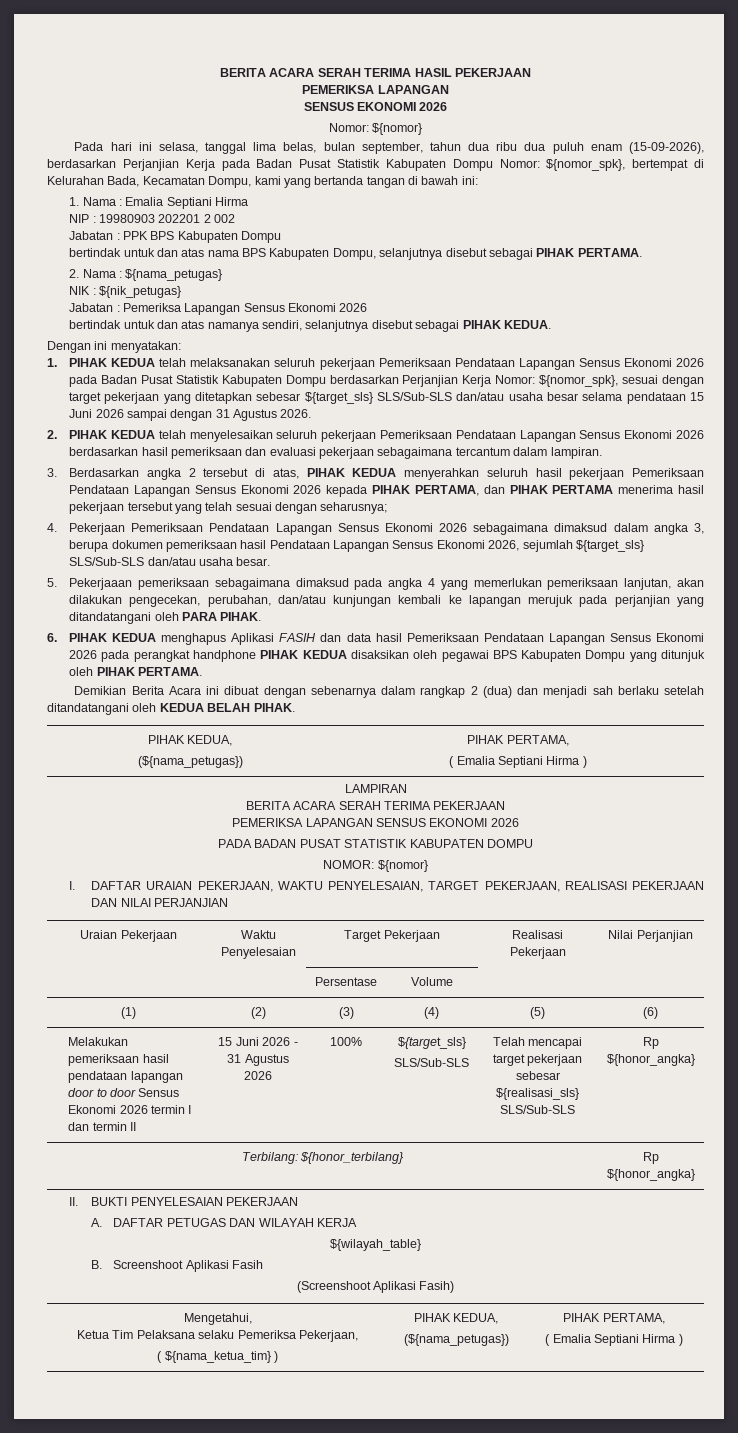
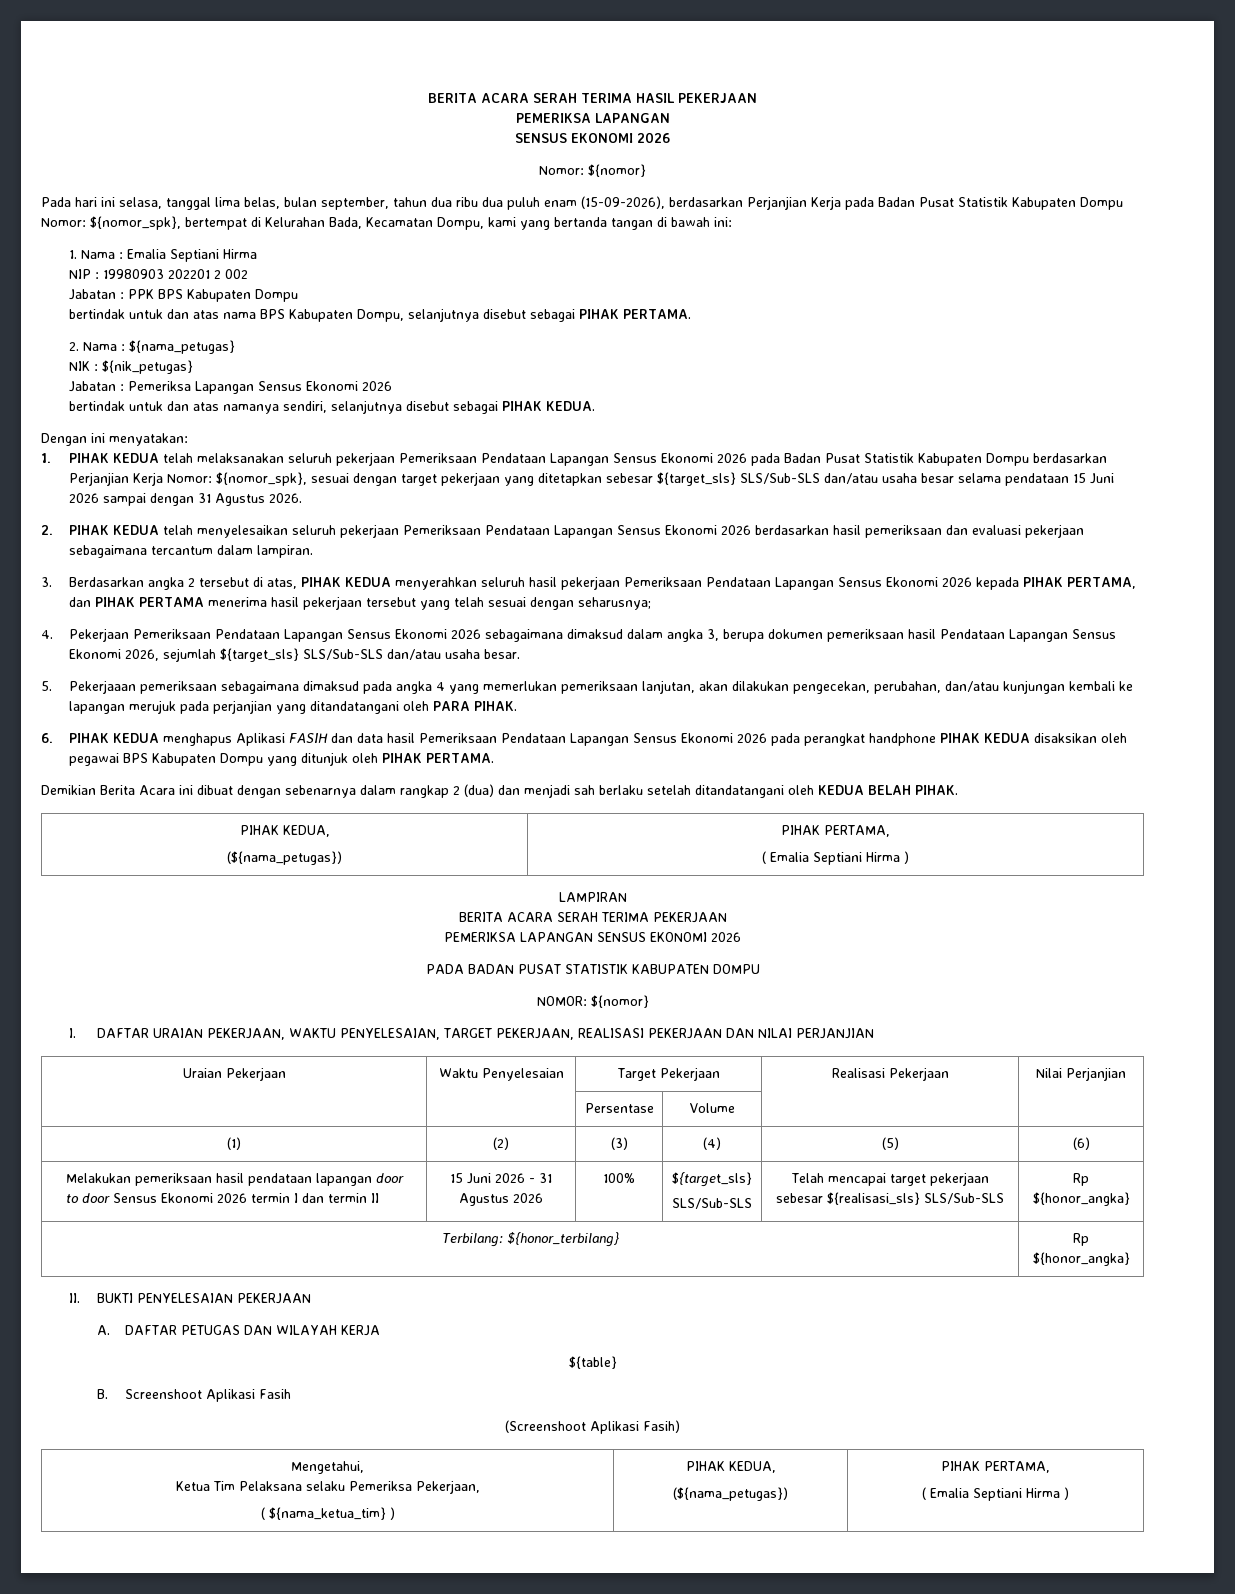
- ${wilayah_table}
+ ${table}

